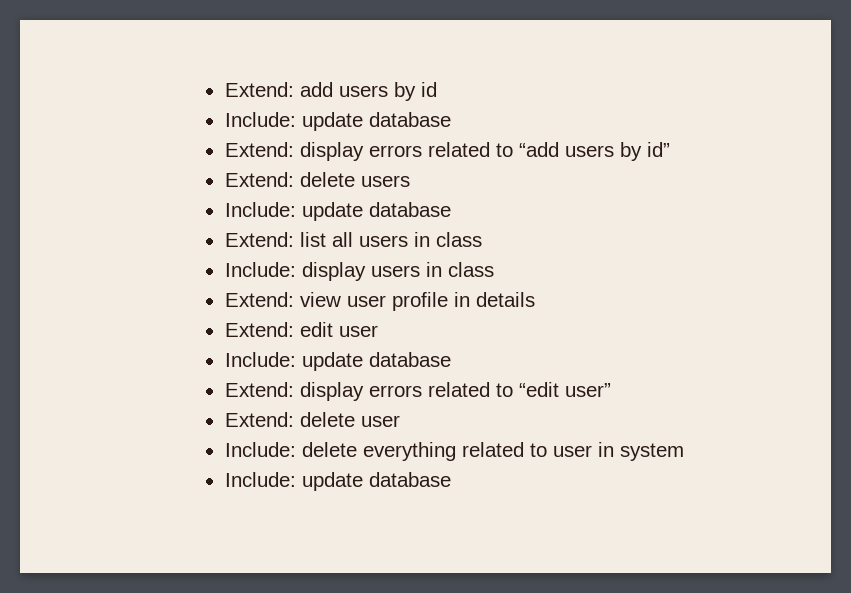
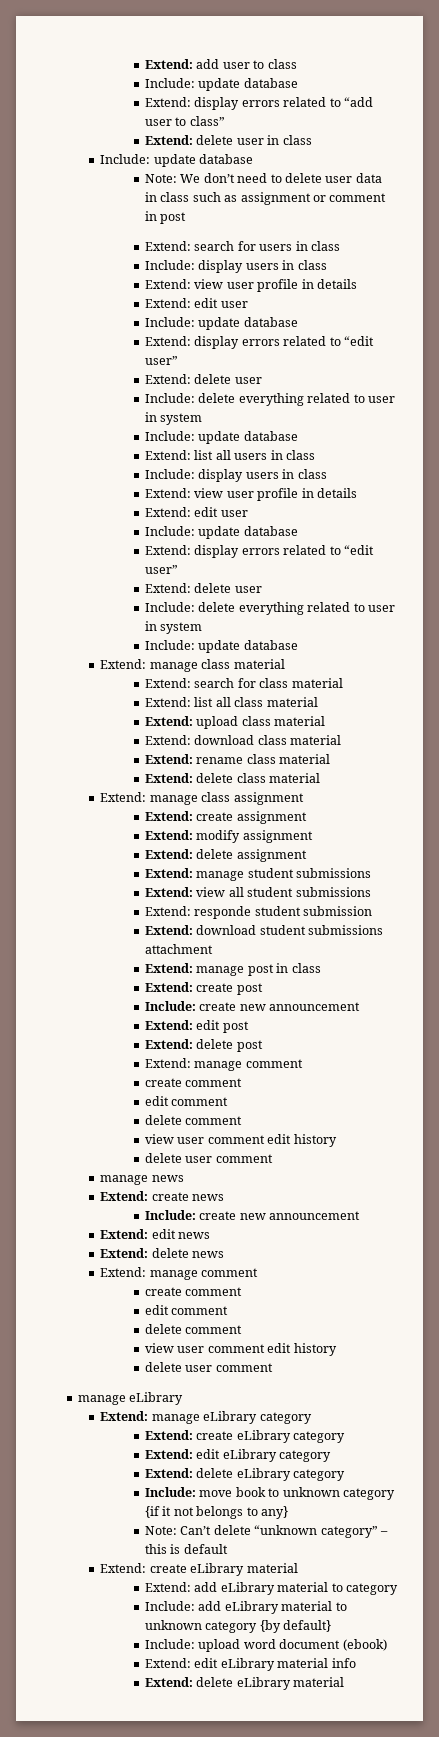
- Extend: add users by id
+ Extend: add user to class
- Extend: display errors related to “add users by id”
- Extend: delete users
+ Extend: display errors related to “add user to class”
+ Extend: delete user in class
+ Include: update database
+ Note: We don’t need to delete user data in class such as assignment or comment in post
+ Extend: search for users in class
+ Include: display users in class
+ Extend: view user profile in details
+ Extend: edit user
+ Include: update database
+ Extend: display errors related to “edit user”
+ Extend: delete user
+ Include: delete everything related to user in system
+ Extend: manage class material
+ Extend: search for class material
+ Extend: list all class material
+ Extend: upload class material
+ Extend: download class material
+ Extend: rename class material
+ Extend: delete class material
+ Extend: manage class assignment
+ Extend: create assignment
+ Extend: modify assignment
+ Extend: delete assignment
+ Extend: manage student submissions
+ Extend: view all student submissions
+ Extend: responde student submission
+ Extend: download student submissions attachment
+ Extend: manage post in class
+ Extend: create post
+ Include: create new announcement
+ Extend: edit post
+ Extend: delete post
+ Extend: manage comment
+ create comment
+ edit comment
+ delete comment
+ view user comment edit history
+ delete user comment
+ manage news
+ Extend: create news
+ Include: create new announcement
+ Extend: edit news
+ Extend: delete news
+ Extend: manage comment
+ create comment
+ edit comment
+ delete comment
+ view user comment edit history
+ delete user comment
+ manage eLibrary
+ Extend: manage eLibrary category
+ Extend: create eLibrary category
+ Extend: edit eLibrary category
+ Extend: delete eLibrary category
+ Include: move book to unknown category {if it not belongs to any}
+ Note: Can’t delete “unknown category” – this is default
+ Extend: create eLibrary material
+ Extend: add eLibrary material to category
+ Include: add eLibrary material to unknown category {by default}
+ Include: upload word document (ebook)
+ Extend: edit eLibrary material info
+ Extend: delete eLibrary material

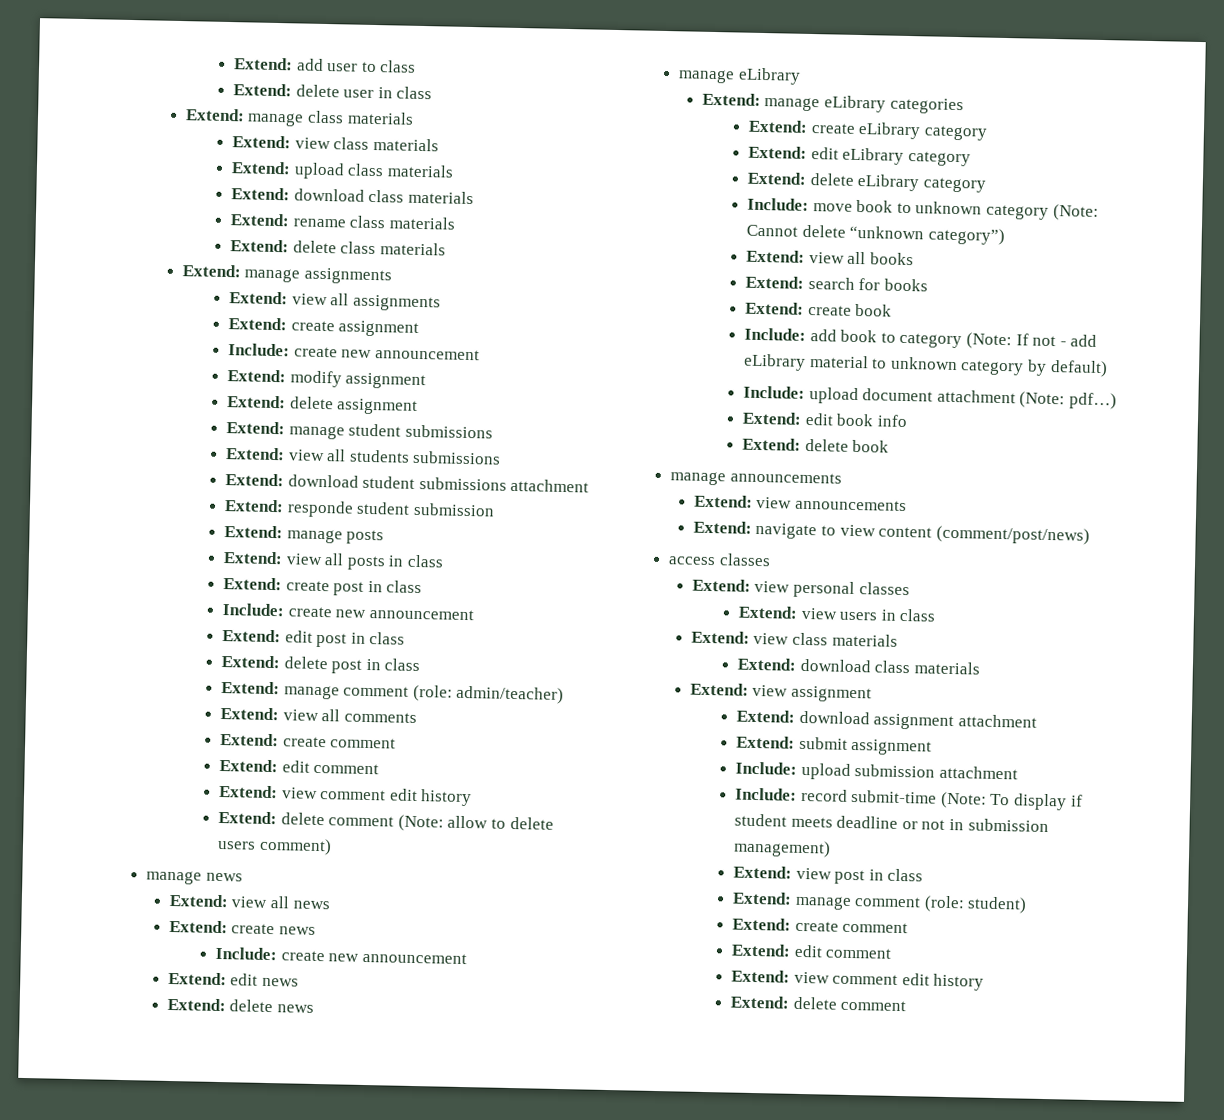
  Extend: add user to class
- Include: update database
- Extend: display errors related to “add user to class”
  Extend: delete user in class
- Include: update database
- Note: We don’t need to delete user data in class such as assignment or comment in post
- Extend: search for users in class
- Include: display users in class
- Extend: view user profile in details
- Extend: edit user
- Include: update database
- Extend: display errors related to “edit user”
- Extend: delete user
- Include: delete everything related to user in system
- Include: update database
- Extend: list all users in class
- Include: display users in class
- Extend: view user profile in details
- Extend: edit user
- Include: update database
- Extend: display errors related to “edit user”
- Extend: delete user
- Include: delete everything related to user in system
- Include: update database
- Extend: manage class material
- Extend: search for class material
- Extend: list all class material
+ Extend: manage class materials
+ Extend: view class materials
- Extend: upload class material
- Extend: download class material
+ Extend: upload class materials
+ Extend: download class materials
- Extend: rename class material
+ Extend: rename class materials
- Extend: delete class material
- Extend: manage class assignment
+ Extend: delete class materials
+ Extend: manage assignments
+ Extend: view all assignments
  Extend: create assignment
+ Include: create new announcement
- Extend: view all student submissions
- Extend: responde student submission
+ Extend: view all students submissions
- Extend: manage post in class
+ Extend: responde student submission
+ Extend: manage posts
+ Extend: view all posts in class
- Extend: create post
+ Extend: create post in class
- Extend: edit post
+ Extend: edit post in class
- Extend: delete post
- Extend: manage comment
- create comment
- edit comment
- delete comment
- view user comment edit history
- delete user comment
+ Extend: delete post in class
+ Extend: manage comment (role: admin/teacher)
+ Extend: view all comments
+ Extend: create comment
+ Extend: edit comment
+ Extend: view comment edit history
+ Extend: delete comment (Note: allow to delete users comment)
  manage news
+ Extend: view all news
  Extend: delete news
- Extend: manage comment
- create comment
- edit comment
- delete comment
- view user comment edit history
- delete user comment
- Extend: manage eLibrary category
+ Extend: manage eLibrary categories
- Include: move book to unknown category {if it not belongs to any}
- Note: Can’t delete “unknown category” – this is default
- Extend: create eLibrary material
- Extend: add eLibrary material to category
- Include: add eLibrary material to unknown category {by default}
- Include: upload word document (ebook)
- Extend: edit eLibrary material info
+ Include: move book to unknown category (Note: Cannot delete “unknown category”)
+ Extend: view all books
+ Extend: search for books
+ Extend: create book
+ Include: add book to category (Note: If not - add eLibrary material to unknown category by default)
+ Include: upload document attachment (Note: pdf…)
+ Extend: edit book info
- Extend: delete eLibrary material
+ Extend: delete book
+ manage announcements
+ Extend: view announcements
+ Extend: navigate to view content (comment/post/news)
+ access classes
+ Extend: view personal classes
+ Extend: view users in class
+ Extend: view class materials
+ Extend: download class materials
+ Extend: view assignment
+ Extend: download assignment attachment
+ Extend: submit assignment
+ Include: upload submission attachment
+ Include: record submit-time (Note: To display if student meets deadline or not in submission management)
+ Extend: view post in class
+ Extend: manage comment (role: student)
+ Extend: create comment
+ Extend: edit comment
+ Extend: view comment edit history
+ Extend: delete comment

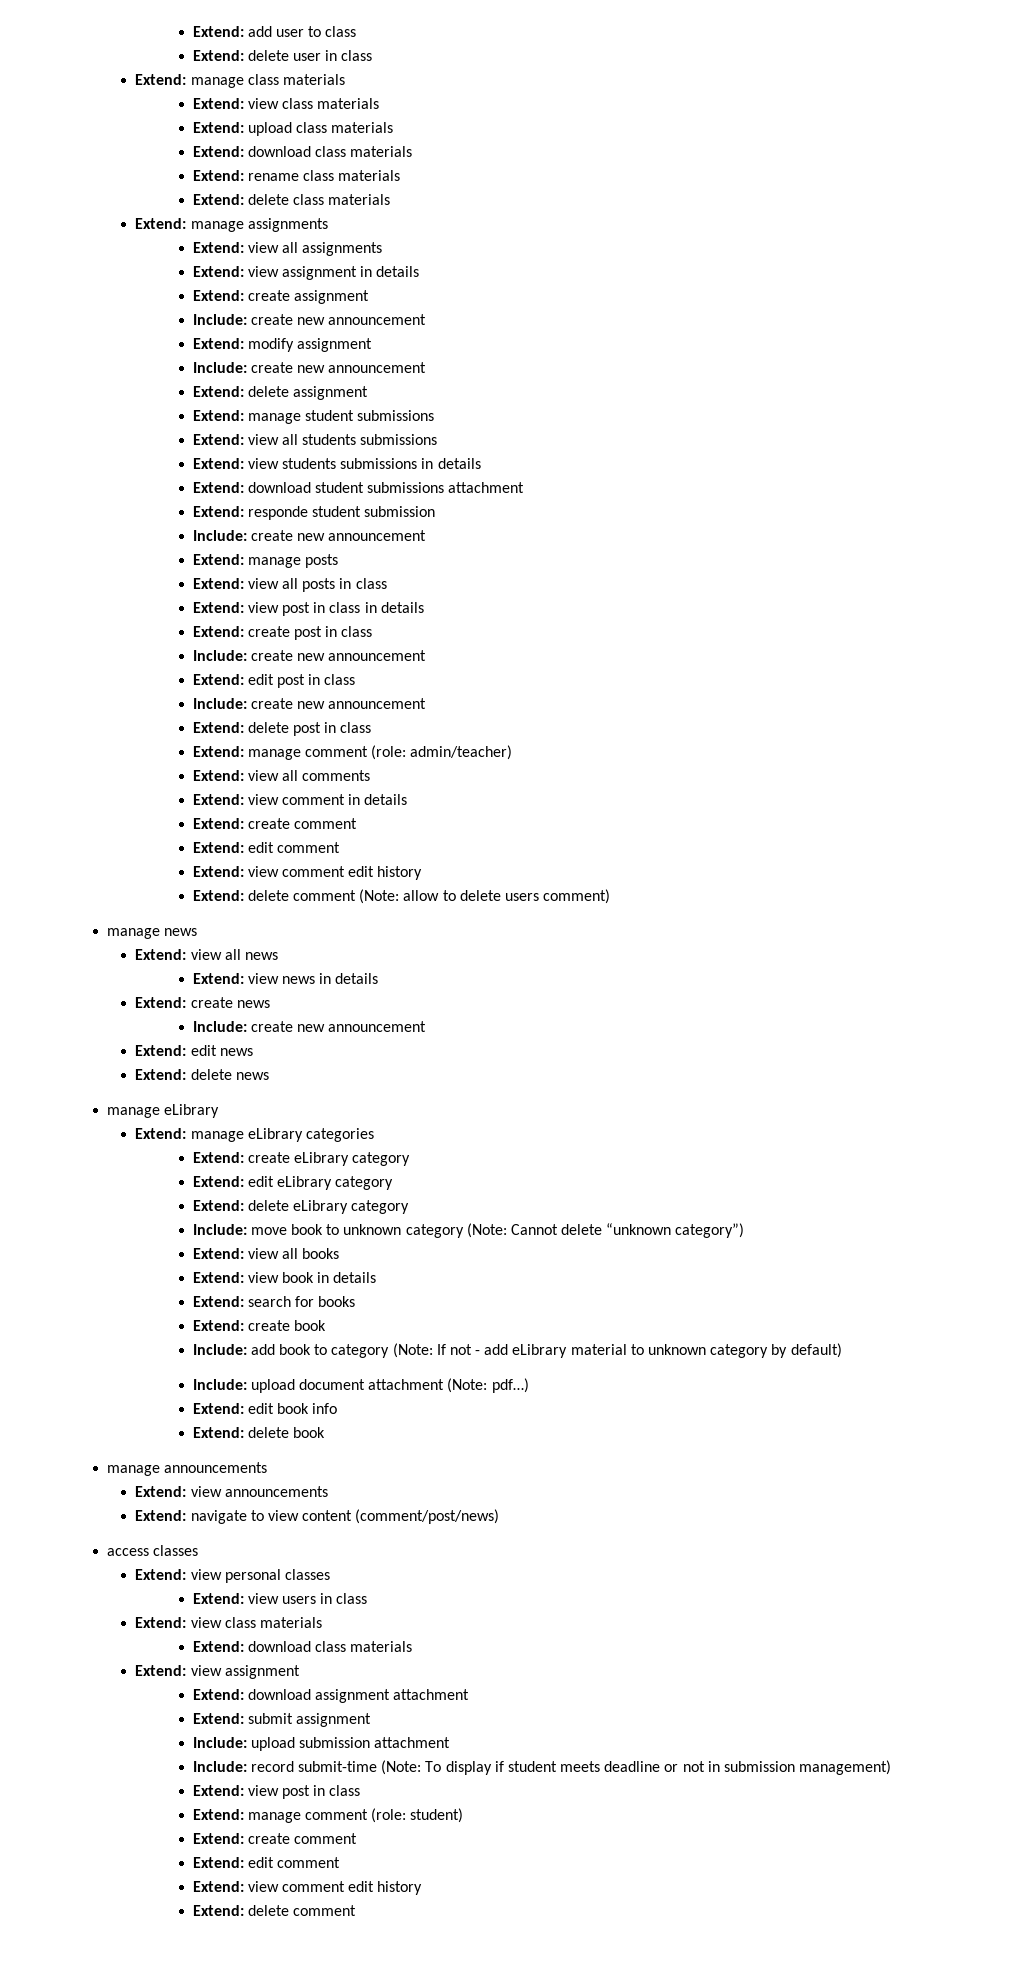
+ Extend: view assignment in details
  Extend: modify assignment
+ Include: create new announcement
+ Extend: view students submissions in details
  Extend: responde student submission
+ Include: create new announcement
+ Extend: view post in class in details
  Extend: edit post in class
+ Include: create new announcement
+ Extend: view comment in details
+ Extend: view news in details
+ Extend: view book in details

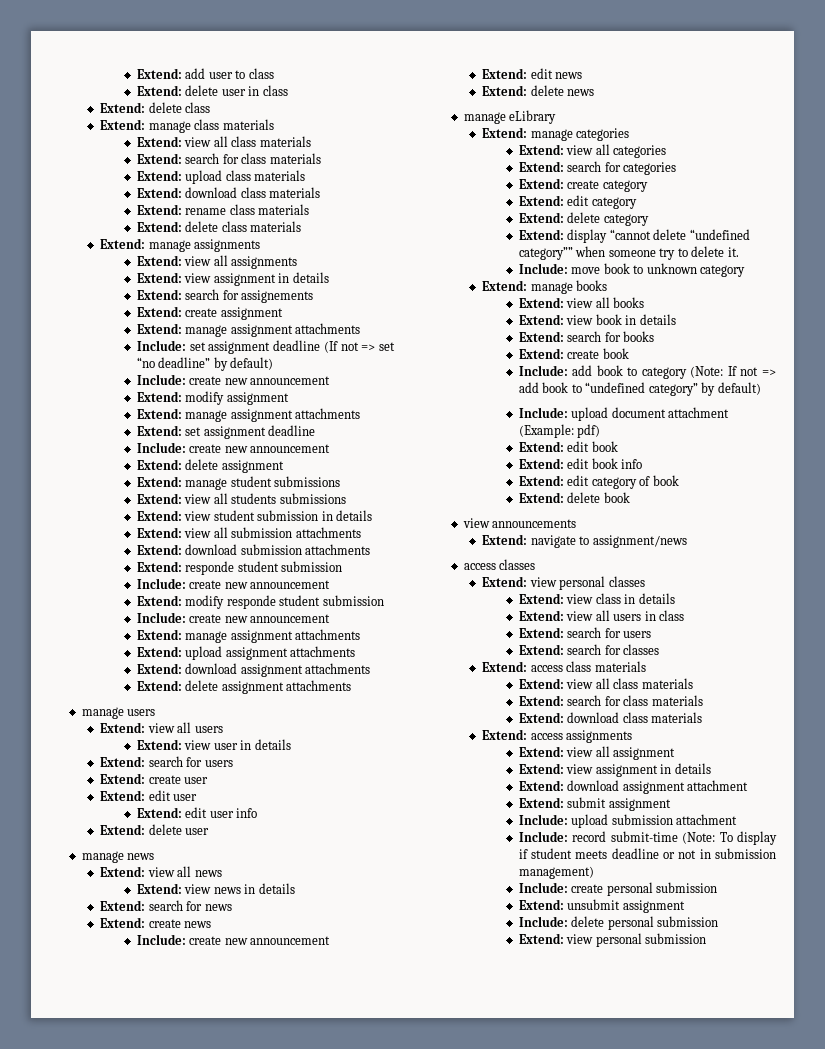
  Extend: delete user in class
+ Extend: delete class
  Extend: manage class materials
- Extend: view class materials
+ Extend: view all class materials
+ Extend: search for class materials
+ Extend: search for assignements
  Extend: create assignment
+ Extend: manage assignment attachments
+ Include: set assignment deadline (If not => set “no deadline” by default)
  Extend: modify assignment
+ Extend: manage assignment attachments
+ Extend: set assignment deadline
- Extend: view students submissions in details
- Extend: download student submissions attachment
+ Extend: view student submission in details
+ Extend: view all submission attachments
+ Extend: download submission attachments
- Extend: manage posts
- Extend: view all posts in class
- Extend: view post in class in details
- Extend: create post in class
+ Extend: modify responde student submission
  Include: create new announcement
- Extend: edit post in class
- Include: create new announcement
- Extend: delete post in class
- Extend: manage comment (role: admin/teacher)
- Extend: view all comments
- Extend: view comment in details
- Extend: create comment
- Extend: edit comment
- Extend: view comment edit history
- Extend: delete comment (Note: allow to delete users comment)
+ Extend: manage assignment attachments
+ Extend: upload assignment attachments
+ Extend: download assignment attachments
+ Extend: delete assignment attachments
+ manage users
+ Extend: view all users
+ Extend: view user in details
+ Extend: search for users
+ Extend: create user
+ Extend: edit user
+ Extend: edit user info
+ Extend: delete user
+ Extend: search for news
- Extend: manage eLibrary categories
+ Extend: manage categories
+ Extend: view all categories
+ Extend: search for categories
- Extend: create eLibrary category
- Extend: edit eLibrary category
+ Extend: create category
+ Extend: edit category
- Extend: delete eLibrary category
+ Extend: delete category
+ Extend: display “cannot delete “undefined category”” when someone try to delete it.
- Include: move book to unknown category (Note: Cannot delete “unknown category”)
+ Include: move book to unknown category
+ Extend: manage books
- Include: add book to category (Note: If not - add eLibrary material to unknown category by default)
+ Include: add book to category (Note: If not => add book to “undefined category” by default)
- Include: upload document attachment (Note: pdf…)
+ Include: upload document attachment (Example: pdf)
+ Extend: edit book
+ Extend: edit category of book
- manage announcements
- Extend: view announcements
+ view announcements
- Extend: navigate to view content (comment/post/news)
+ Extend: navigate to assignment/news
- Extend: view users in class
- Extend: view class materials
+ Extend: view class in details
+ Extend: view all users in class
+ Extend: search for users
+ Extend: search for classes
+ Extend: access class materials
+ Extend: view all class materials
+ Extend: search for class materials
  Extend: download class materials
- Extend: view assignment
+ Extend: access assignments
+ Extend: view all assignment
+ Extend: view assignment in details
  Include: record submit-time (Note: To display if student meets deadline or not in submission management)
- Extend: view post in class
- Extend: manage comment (role: student)
- Extend: create comment
- Extend: edit comment
- Extend: view comment edit history
- Extend: delete comment
+ Include: create personal submission
+ Extend: unsubmit assignment
+ Include: delete personal submission
+ Extend: view personal submission

